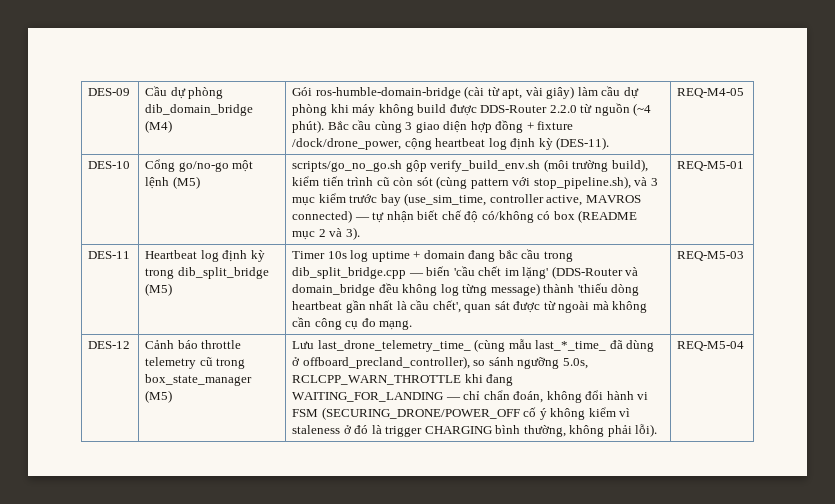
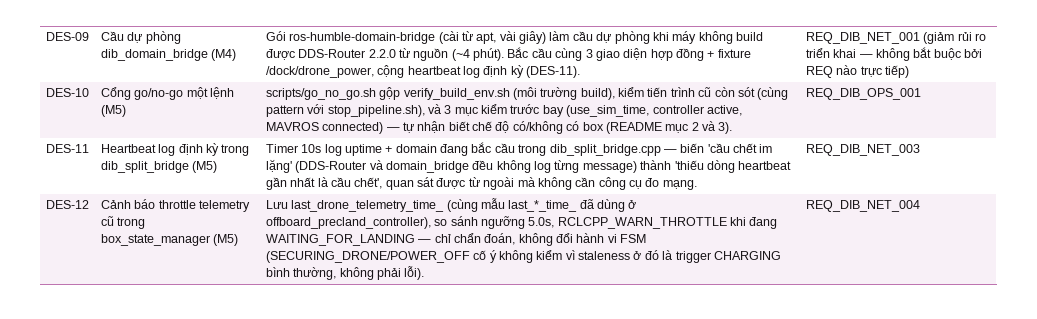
- REQ-M4-05
+ REQ_DIB_NET_001 (giảm rủi ro triển khai — không bắt buộc bởi REQ nào trực tiếp)
- REQ-M5-01
+ REQ_DIB_OPS_001
- REQ-M5-03
+ REQ_DIB_NET_003
- REQ-M5-04
+ REQ_DIB_NET_004

